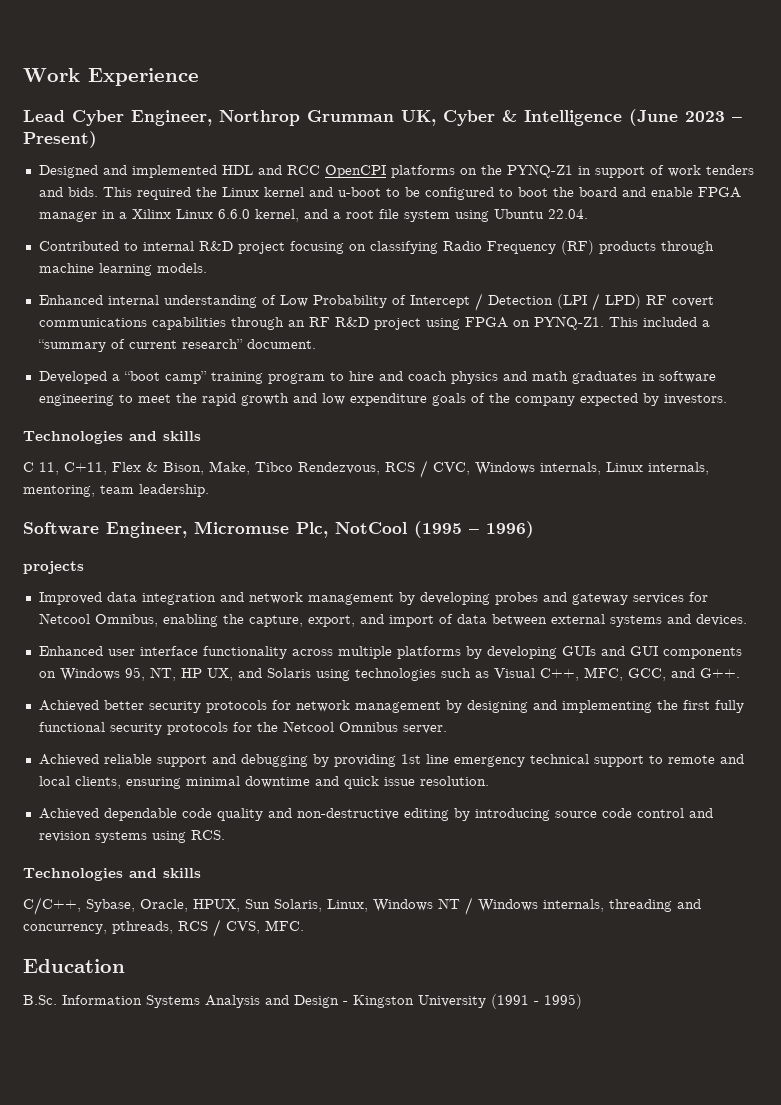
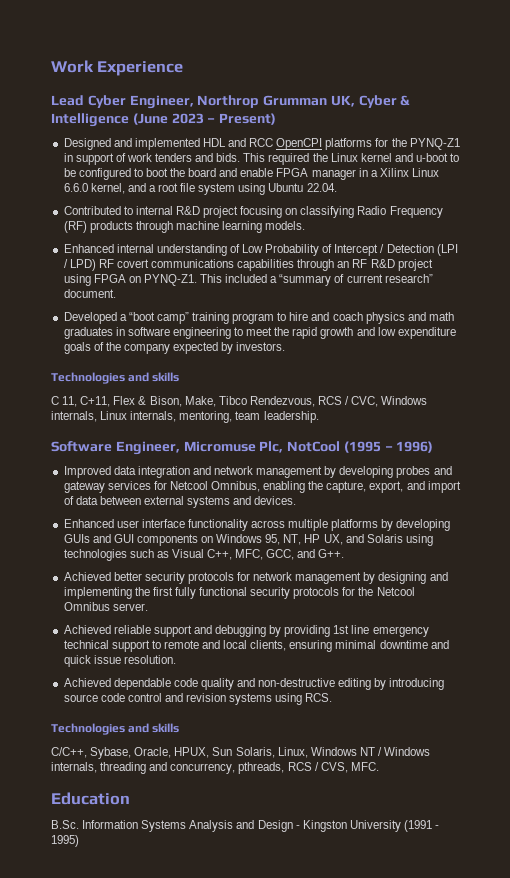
- Designed and implemented HDL and RCC OpenCPI platforms on the PYNQ-Z1 in support of work tenders and bids.
+ Designed and implemented HDL and RCC OpenCPI platforms for the PYNQ-Z1 in support of work tenders and bids.
- projects

